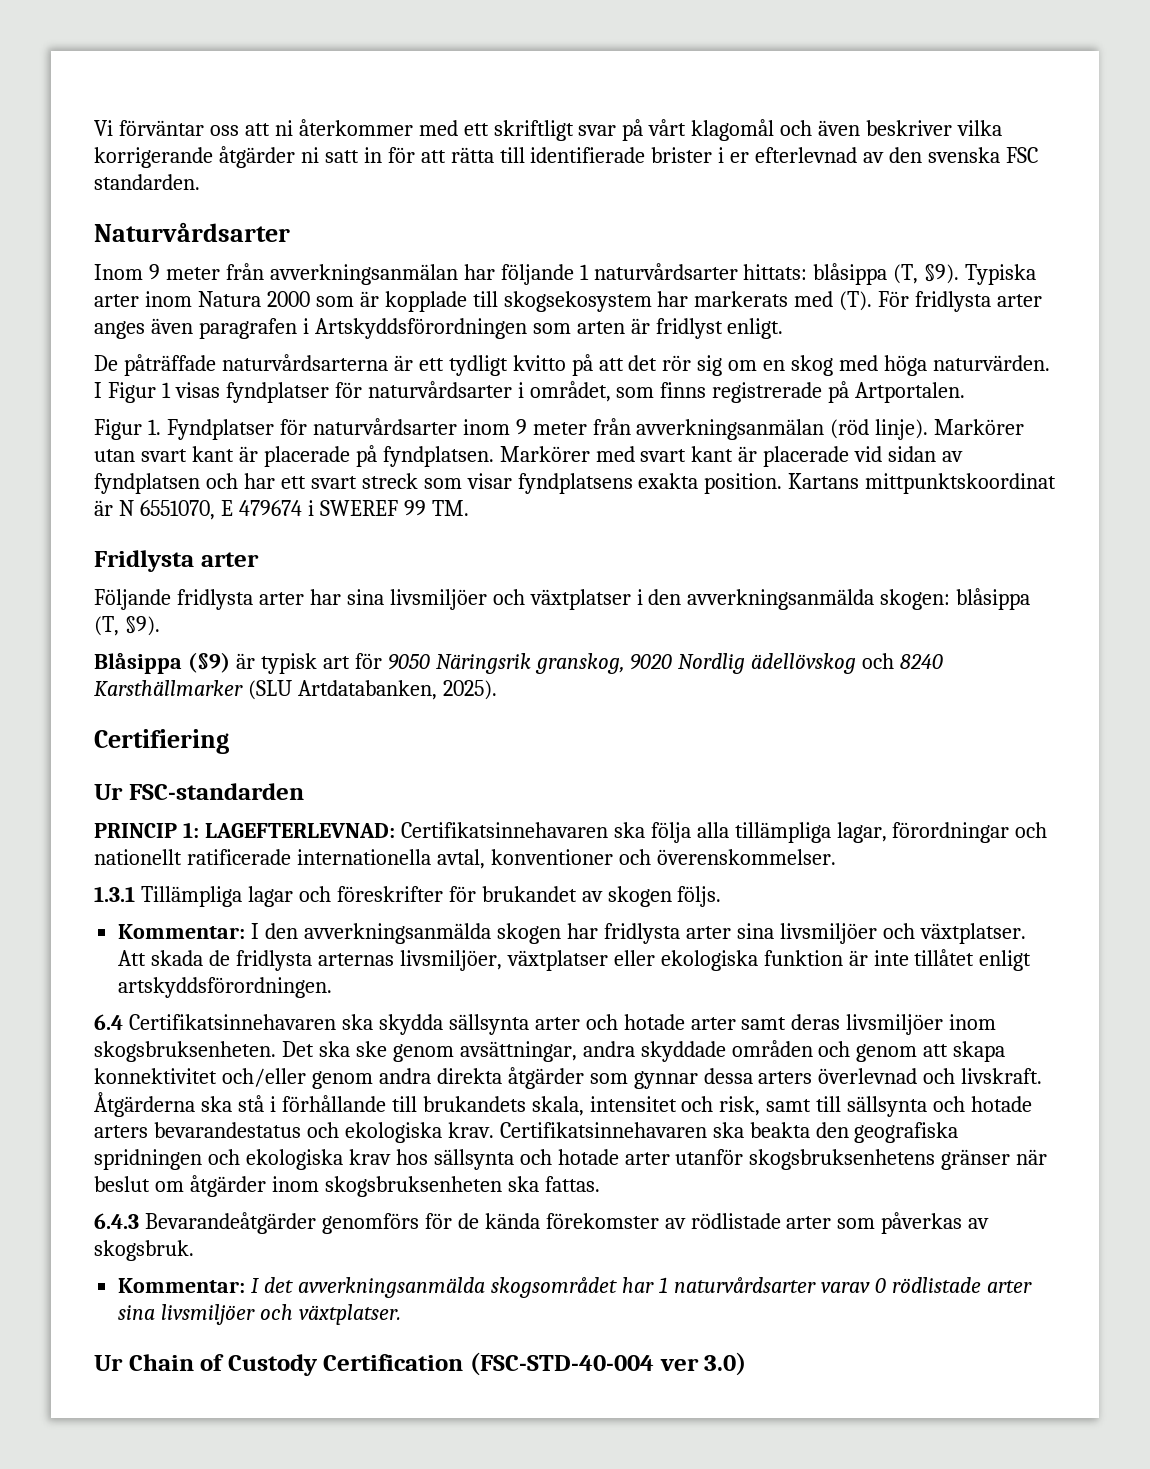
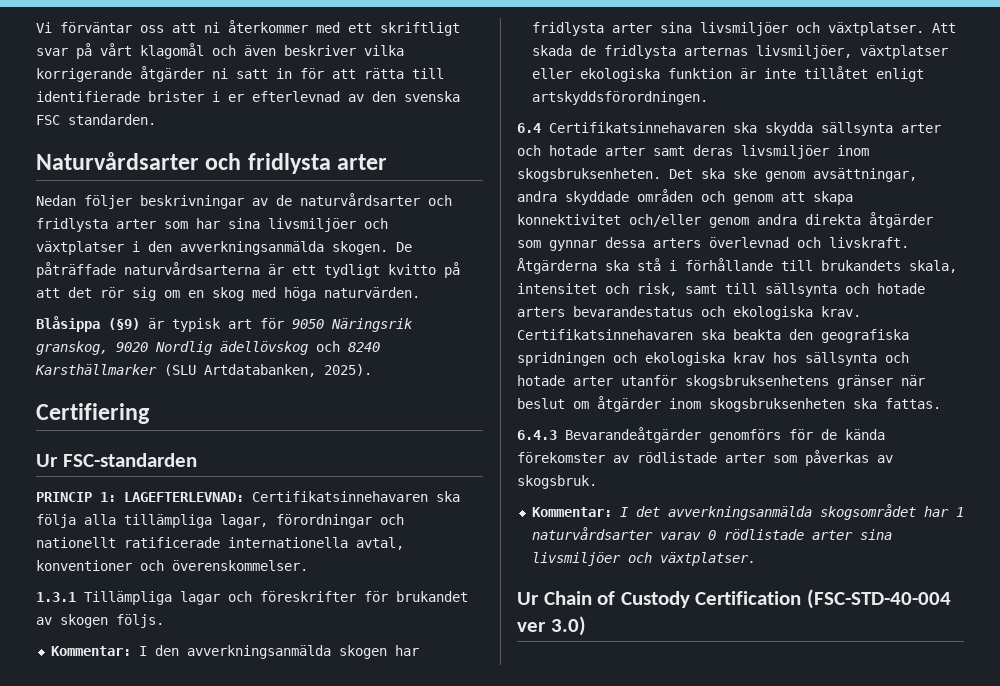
- Naturvårdsarter
- Inom 9 meter från avverkningsanmälan har följande 1 naturvårdsarter hittats: blåsippa (T, §9). Typiska arter inom Natura 2000 som är kopplade till skogsekosystem har markerats med (T). För fridlysta arter anges även paragrafen i Artskyddsförordningen som arten är fridlyst enligt.
- De påträffade naturvårdsarterna är ett tydligt kvitto på att det rör sig om en skog med höga naturvärden. I Figur 1 visas fyndplatser för naturvårdsarter i området, som finns registrerade på Artportalen.
- Figur 1. Fyndplatser för naturvårdsarter inom 9 meter från avverkningsanmälan (röd linje). Markörer utan svart kant är placerade på fyndplatsen. Markörer med svart kant är placerade vid sidan av fyndplatsen och har ett svart streck som visar fyndplatsens exakta position. Kartans mittpunktskoordinat är N 6551070, E 479674 i SWEREF 99 TM.
- Fridlysta arter
- Följande fridlysta arter har sina livsmiljöer och växtplatser i den avverkningsanmälda skogen: blåsippa (T, §9).
+ Naturvårdsarter och fridlysta arter
+ Nedan följer beskrivningar av de naturvårdsarter och fridlysta arter som har sina livsmiljöer och växtplatser i den avverkningsanmälda skogen. De påträffade naturvårdsarterna är ett tydligt kvitto på att det rör sig om en skog med höga naturvärden.

